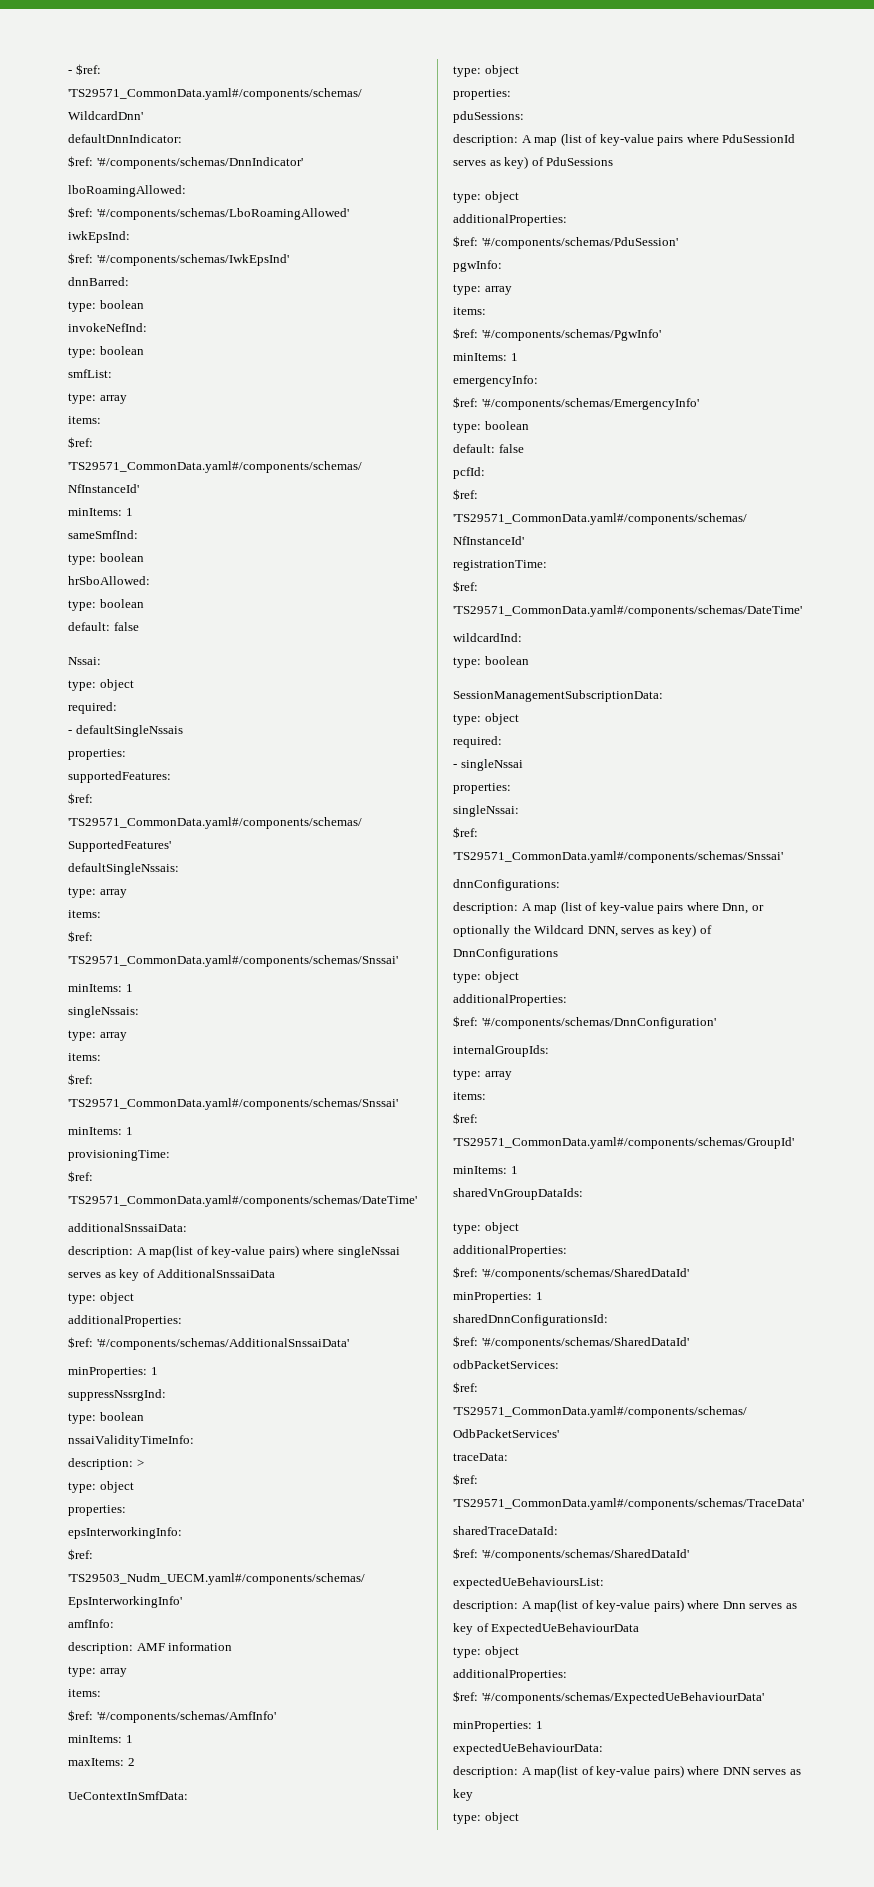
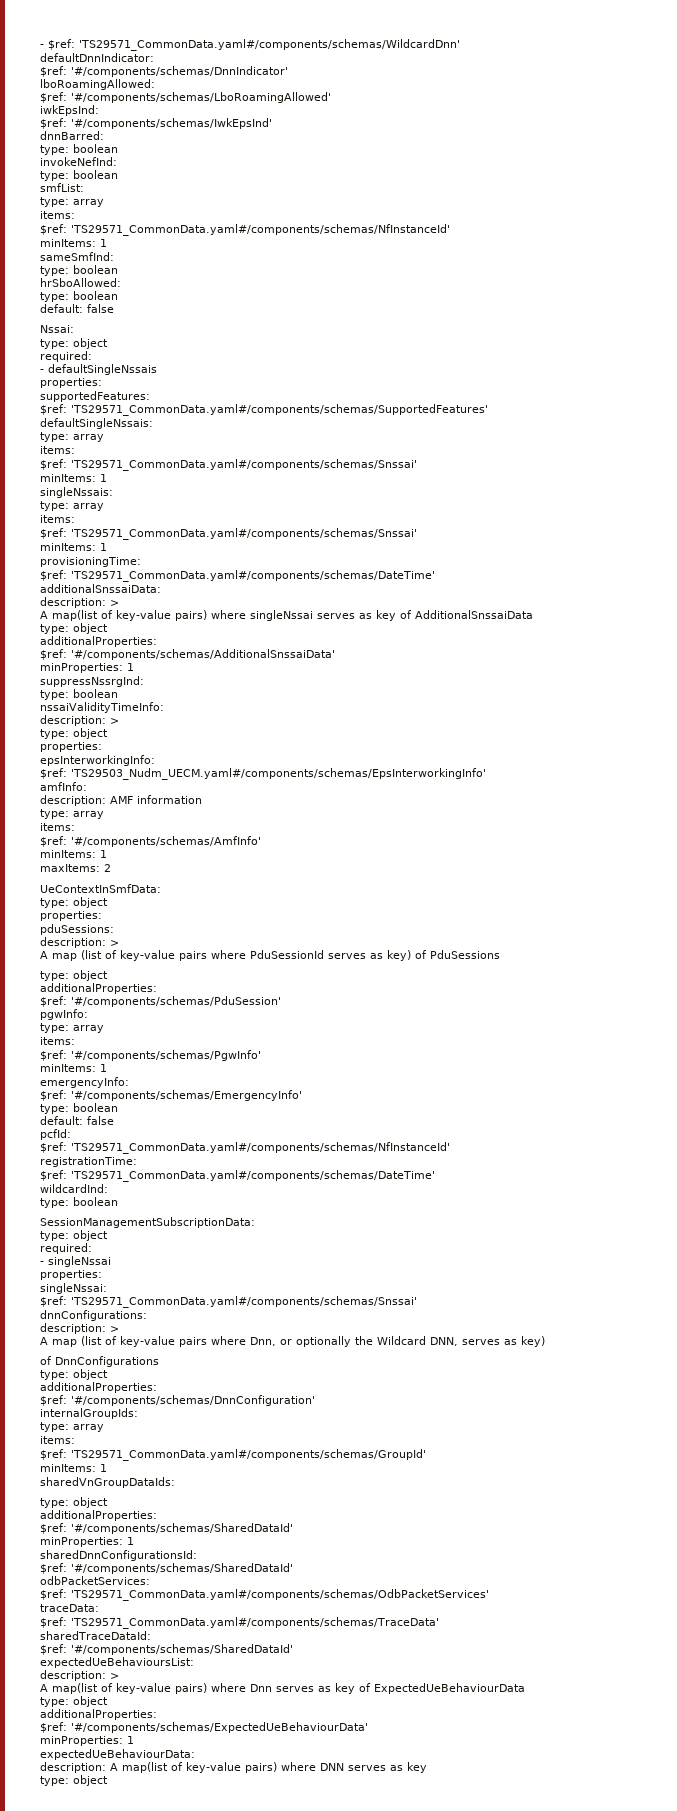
  additionalSnssaiData:
- description: A map(list of key-value pairs) where singleNssai serves as key of AdditionalSnssaiData
+ description: >
+ A map(list of key-value pairs) where singleNssai serves as key of AdditionalSnssaiData
  pduSessions:
- description: A map (list of key-value pairs where PduSessionId serves as key) of PduSessions
+ description: >
+ A map (list of key-value pairs where PduSessionId serves as key) of PduSessions
  dnnConfigurations:
- description: A map (list of key-value pairs where Dnn, or optionally the Wildcard DNN, serves as key) of DnnConfigurations
+ description: >
+ A map (list of key-value pairs where Dnn, or optionally the Wildcard DNN, serves as key)
+ of DnnConfigurations
  expectedUeBehavioursList:
- description: A map(list of key-value pairs) where Dnn serves as key of ExpectedUeBehaviourData
+ description: >
+ A map(list of key-value pairs) where Dnn serves as key of ExpectedUeBehaviourData

